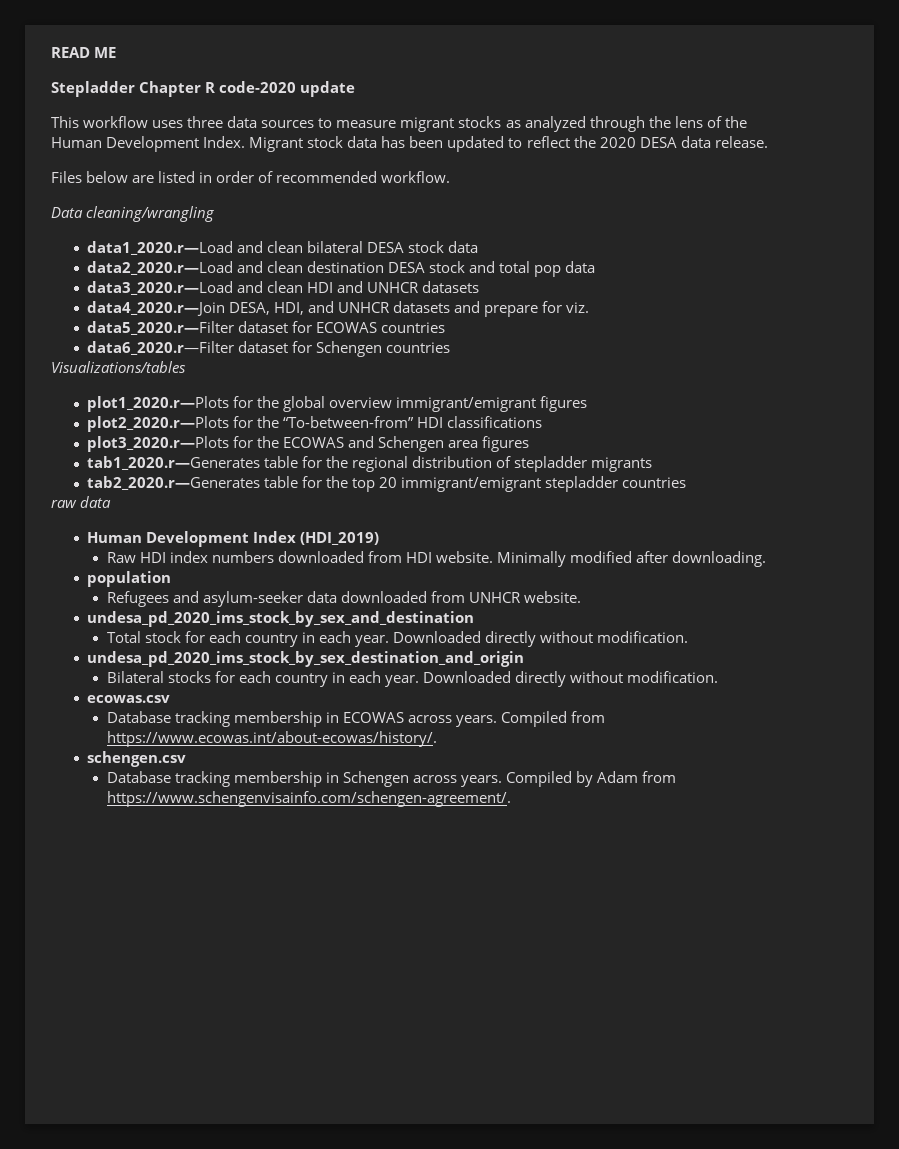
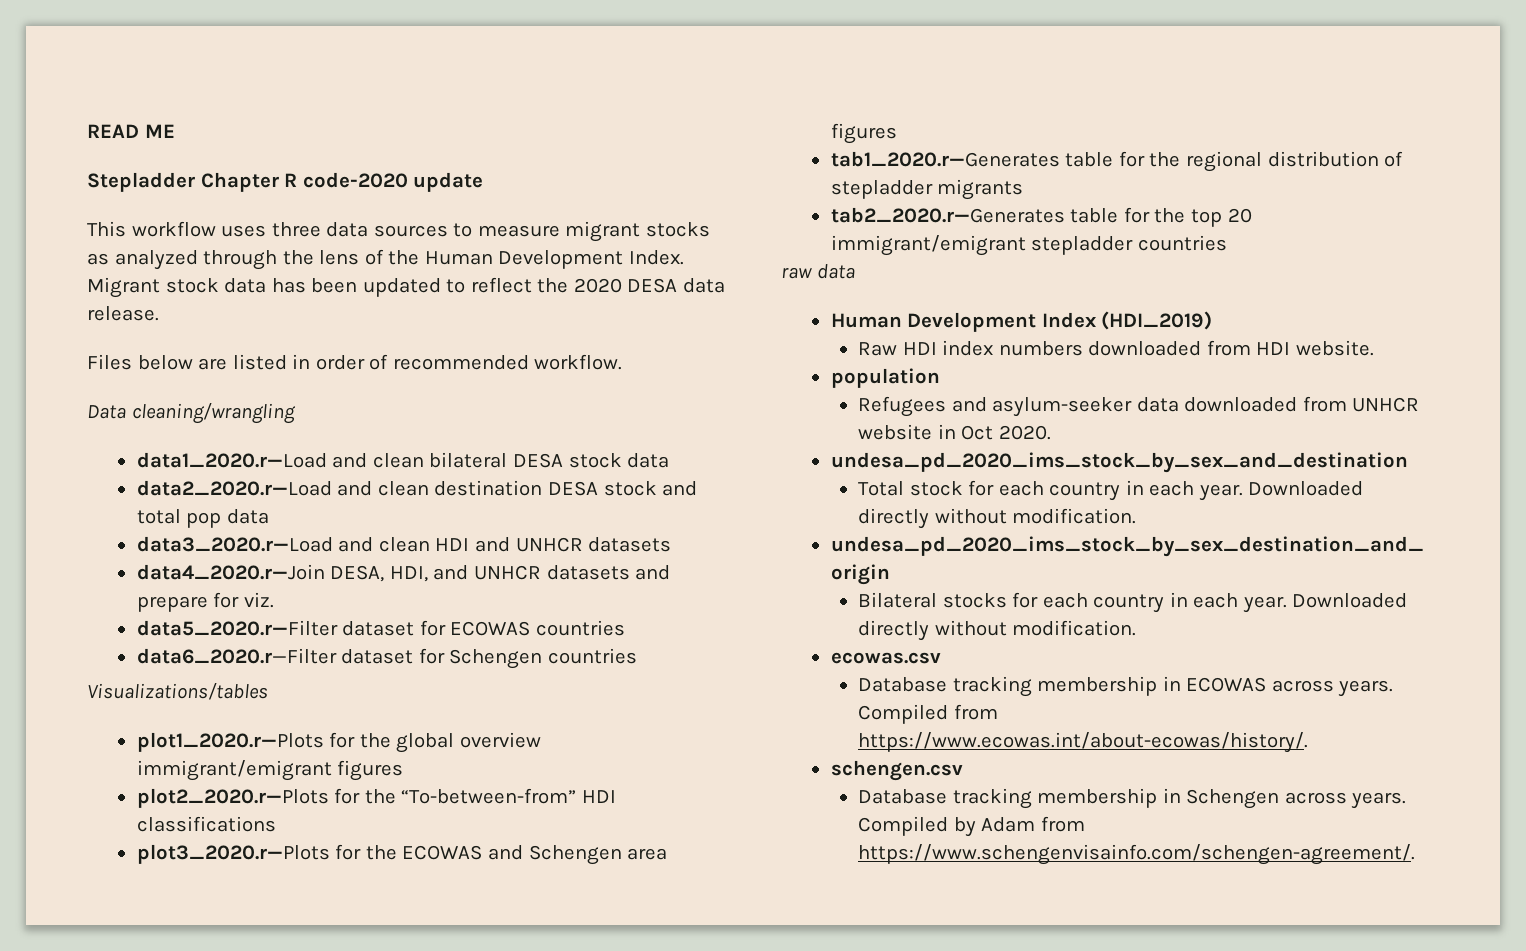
- Minimally modified after downloading.
- Refugees and asylum-seeker data downloaded from UNHCR website.
+ Refugees and asylum-seeker data downloaded from UNHCR website in Oct 2020.

